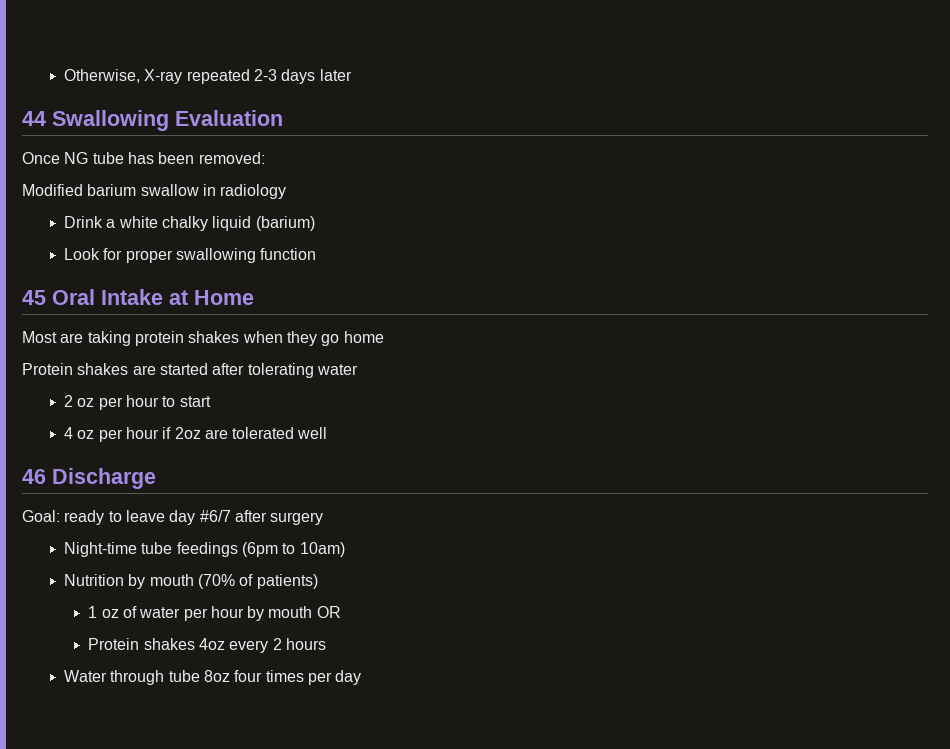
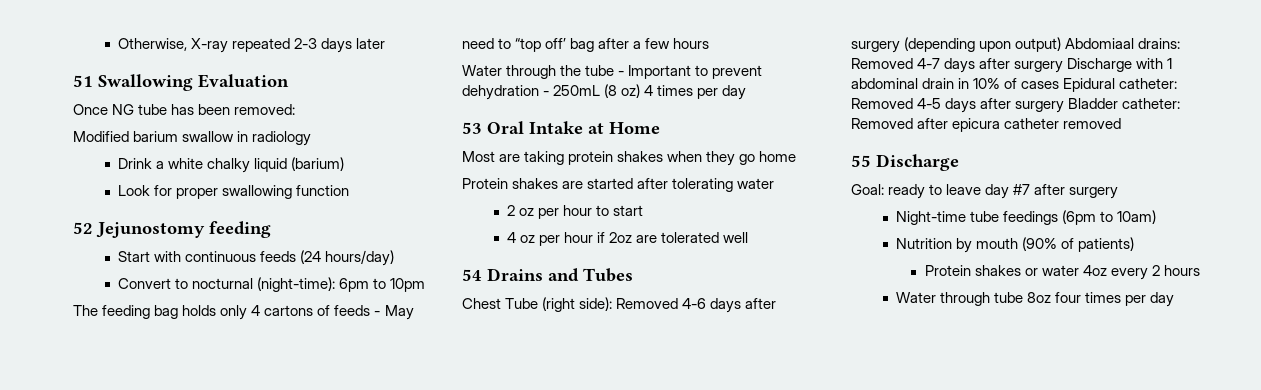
- 44 Swallowing Evaluation
+ 51 Swallowing Evaluation
- 45 Oral Intake at Home
+ 52 Jejunostomy feeding
+ Start with continuous feeds (24 hours/day)
+ Convert to nocturnal (night-time): 6pm to 10pm
+ The feeding bag holds only 4 cartons of feeds - May need to “top off’ bag after a few hours
+ Water through the tube - Important to prevent dehydration - 250mL (8 oz) 4 times per day
+ 53 Oral Intake at Home
- 46 Discharge
+ 54 Drains and Tubes
+ Chest Tube (right side): Removed 4-6 days after surgery (depending upon output) Abdomiaal drains: Removed 4-7 days after surgery Discharge with 1 abdominal drain in 10% of cases Epidural catheter: Removed 4-5 days after surgery Bladder catheter: Removed after epicura catheter removed
+ 55 Discharge
- Goal: ready to leave day #6/7 after surgery
+ Goal: ready to leave day #7 after surgery
- Nutrition by mouth (70% of patients)
+ Nutrition by mouth (90% of patients)
- 1 oz of water per hour by mouth OR
- Protein shakes 4oz every 2 hours
+ Protein shakes or water 4oz every 2 hours

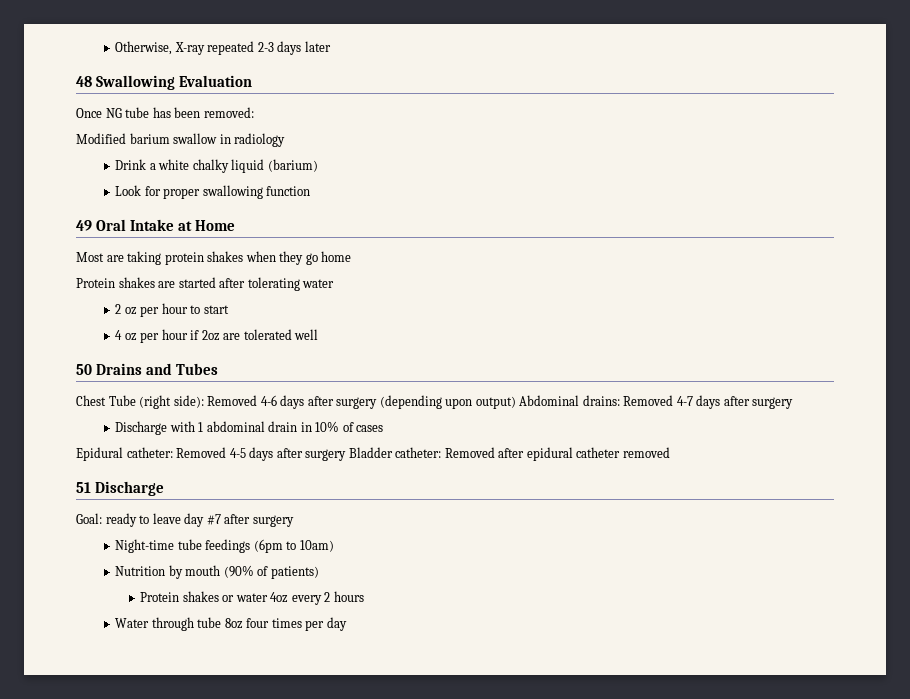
- 51 Swallowing Evaluation
+ 48 Swallowing Evaluation
- 52 Jejunostomy feeding
- Start with continuous feeds (24 hours/day)
- Convert to nocturnal (night-time): 6pm to 10pm
- The feeding bag holds only 4 cartons of feeds - May need to “top off’ bag after a few hours
- Water through the tube - Important to prevent dehydration - 250mL (8 oz) 4 times per day
- 53 Oral Intake at Home
+ 49 Oral Intake at Home
- 54 Drains and Tubes
+ 50 Drains and Tubes
- Chest Tube (right side): Removed 4-6 days after surgery (depending upon output) Abdomiaal drains: Removed 4-7 days after surgery Discharge with 1 abdominal drain in 10% of cases Epidural catheter: Removed 4-5 days after surgery Bladder catheter: Removed after epicura catheter removed
+ Chest Tube (right side): Removed 4-6 days after surgery (depending upon output) Abdominal drains: Removed 4-7 days after surgery
+ Discharge with 1 abdominal drain in 10% of cases
+ Epidural catheter: Removed 4-5 days after surgery Bladder catheter: Removed after epidural catheter removed
- 55 Discharge
+ 51 Discharge

